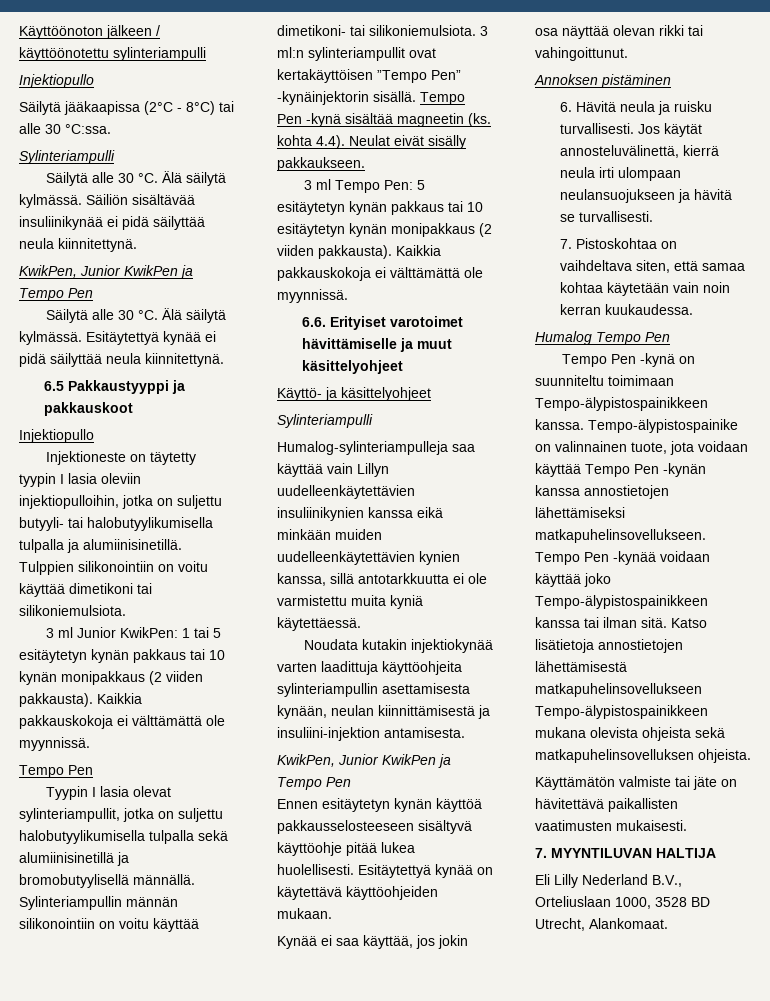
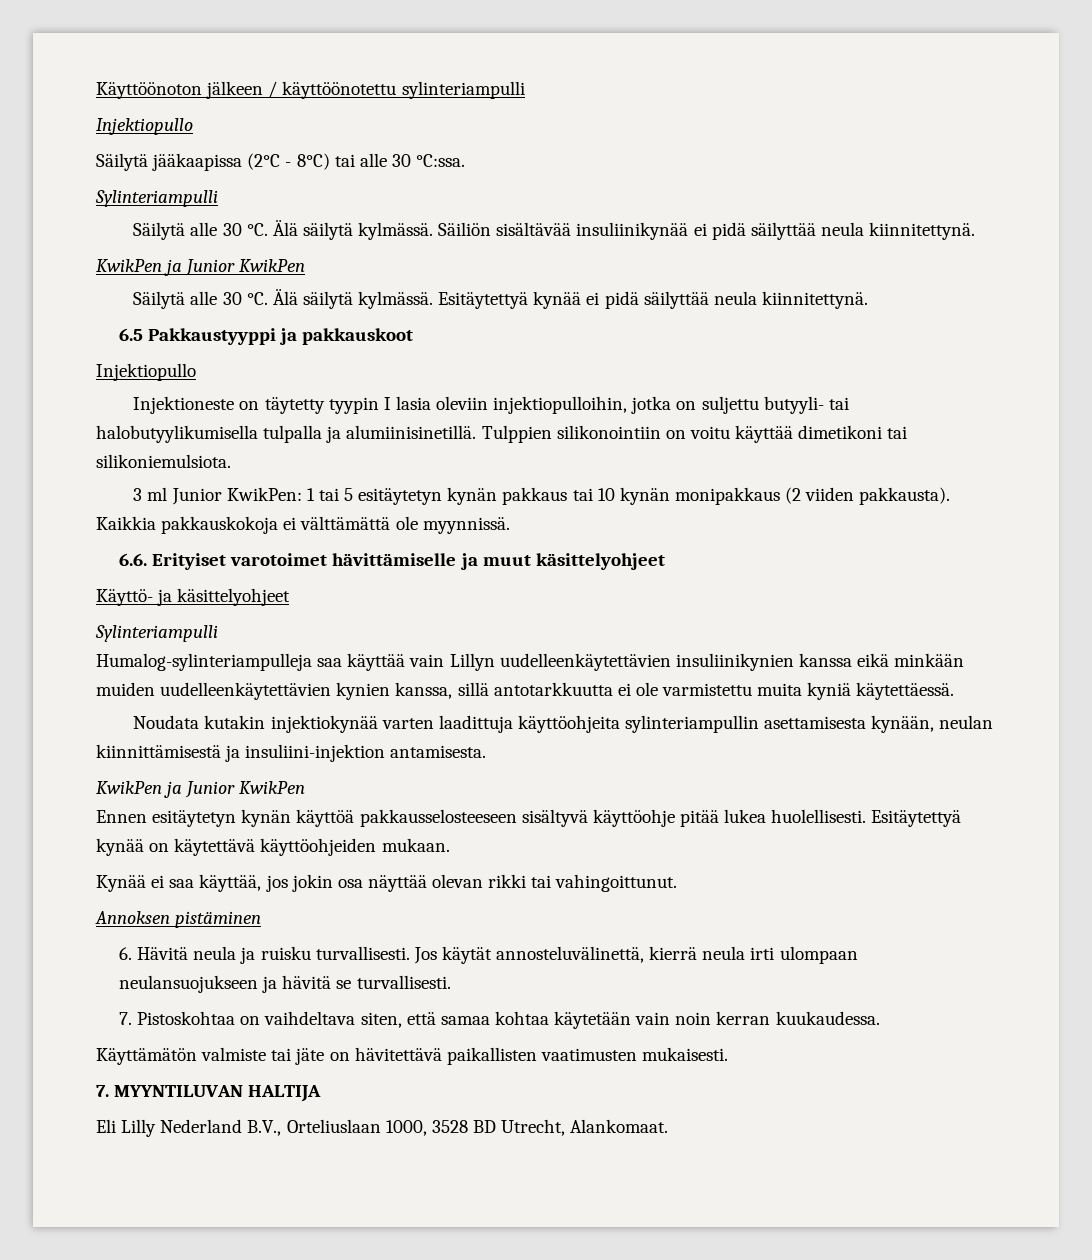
  Säiliön sisältävää insuliinikynää ei pidä säilyttää neula kiinnitettynä.
- KwikPen, Junior KwikPen ja Tempo Pen
+ KwikPen ja Junior KwikPen
  3 ml Junior KwikPen: 1 tai 5 esitäytetyn kynän pakkaus tai 10 kynän monipakkaus (2 viiden pakkausta). Kaikkia pakkauskokoja ei välttämättä ole myynnissä.
- Tempo Pen
- Tyypin I lasia olevat sylinteriampullit, jotka on suljettu halobutyylikumisella tulpalla sekä alumiinisinetillä ja bromobutyylisellä männällä. Sylinteriampullin männän silikonointiin on voitu käyttää dimetikoni- tai silikoniemulsiota. 3 ml:n sylinteriampullit ovat kertakäyttöisen ”Tempo Pen” -kynäinjektorin sisällä. Tempo Pen -kynä sisältää magneetin (ks. kohta 4.4). Neulat eivät sisälly pakkaukseen.
- 3 ml Tempo Pen: 5 esitäytetyn kynän pakkaus tai 10 esitäytetyn kynän monipakkaus (2 viiden pakkausta). Kaikkia pakkauskokoja ei välttämättä ole myynnissä.
  Noudata kutakin injektiokynää varten laadittuja käyttöohjeita sylinteriampullin asettamisesta kynään, neulan kiinnittämisestä ja insuliini-injektion antamisesta.
- KwikPen, Junior KwikPen ja Tempo Pen
+ KwikPen ja Junior KwikPen
- Humalog Tempo Pen
- Tempo Pen -kynä on suunniteltu toimimaan Tempo-älypistospainikkeen kanssa. Tempo-älypistospainike on valinnainen tuote, jota voidaan käyttää Tempo Pen -kynän kanssa annostietojen lähettämiseksi matkapuhelinsovellukseen. Tempo Pen -kynää voidaan käyttää joko Tempo-älypistospainikkeen kanssa tai ilman sitä. Katso lisätietoja annostietojen lähettämisestä matkapuhelinsovellukseen Tempo-älypistospainikkeen mukana olevista ohjeista sekä matkapuhelinsovelluksen ohjeista.

